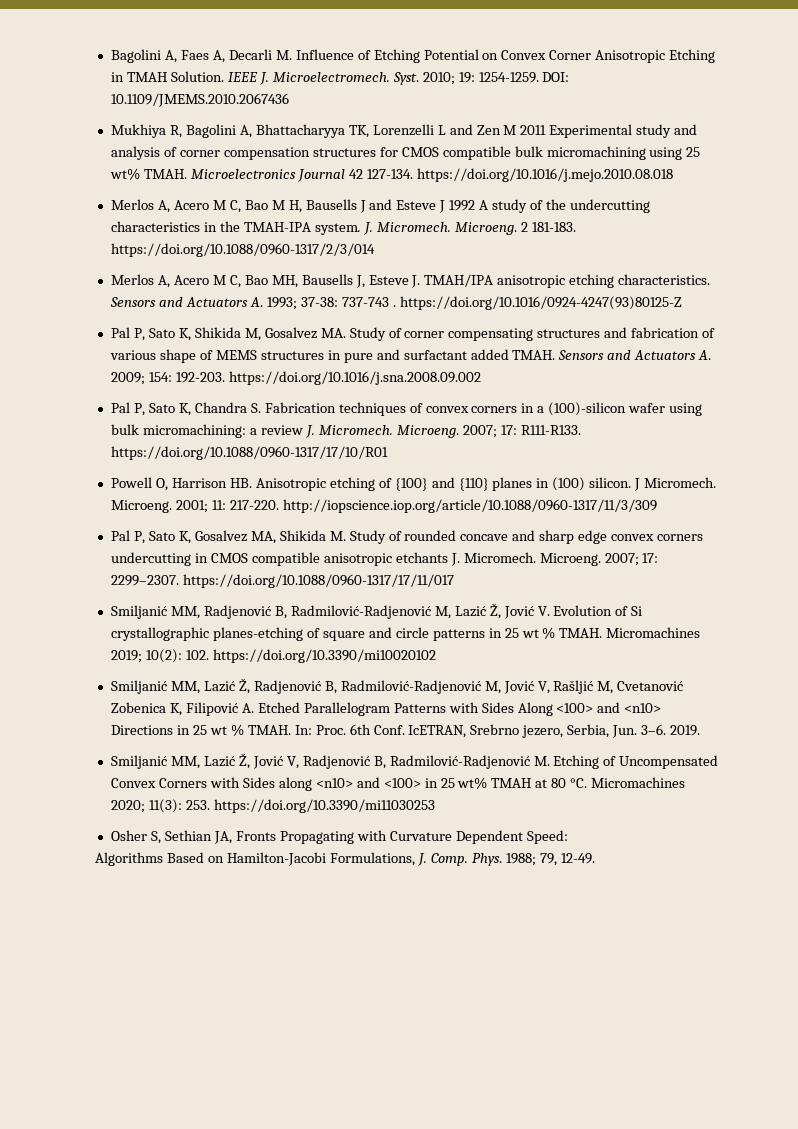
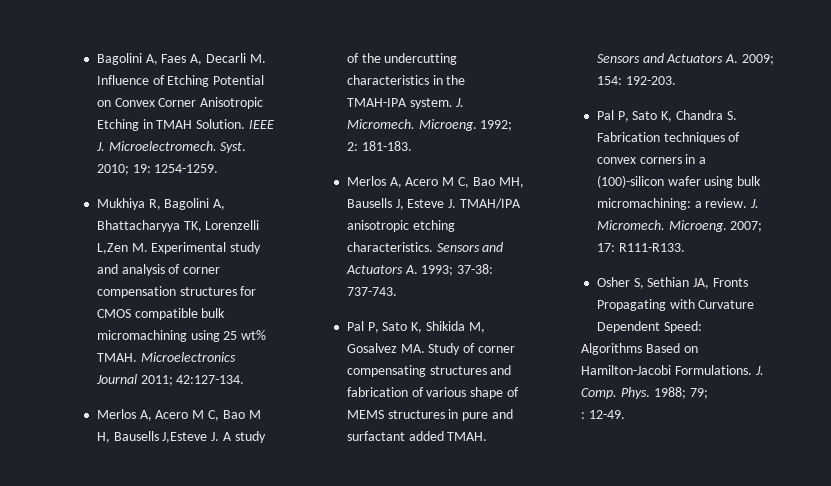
- DOI: 10.1109/JMEMS.2010.2067436
- Mukhiya R, Bagolini A, Bhattacharyya TK, Lorenzelli L and Zen M 2011 Experimental study and analysis of corner compensation structures for CMOS compatible bulk micromachining using 25 wt% TMAH.
+ Mukhiya R, Bagolini A, Bhattacharyya TK, Lorenzelli L,Zen M. Experimental study and analysis of corner compensation structures for CMOS compatible bulk micromachining using 25 wt% TMAH.
- Microelectronics Journal 42 127-134. https://doi.org/10.1016/j.mejo.2010.08.018
+ Microelectronics Journal 2011; 42:127-134.
- Merlos A, Acero M C, Bao M H, Bausells J and Esteve J 1992 A study of the undercutting characteristics in the TMAH-IPA system.
+ Merlos A, Acero M C, Bao M H, Bausells J,Esteve J. A study of the undercutting characteristics in the TMAH-IPA system.
- 2 181-183. https://doi.org/10.1088/0960-1317/2/3/014
+ 1992; 2: 181-183.
- Sensors and Actuators A. 1993; 37-38: 737-743 . https://doi.org/10.1016/0924-4247(93)80125-Z
+ Sensors and Actuators A. 1993; 37-38: 737-743.
- Sensors and Actuators A. 2009; 154: 192-203. https://doi.org/10.1016/j.sna.2008.09.002
+ Sensors and Actuators A. 2009; 154: 192-203.
- Pal P, Sato K, Chandra S. Fabrication techniques of convex corners in a (100)-silicon wafer using bulk micromachining: a review J. Micromech.
+ Pal P, Sato K, Chandra S. Fabrication techniques of convex corners in a (100)-silicon wafer using bulk micromachining: a review. J. Micromech.
- 2007; 17: R111-R133. https://doi.org/10.1088/0960-1317/17/10/R01
- Powell O, Harrison HB. Anisotropic etching of {100} and {110} planes in (100) silicon. J Micromech. Microeng. 2001; 11: 217-220. http://iopscience.iop.org/article/10.1088/0960-1317/11/3/309
- Pal P, Sato K, Gosalvez MA, Shikida M. Study of rounded concave and sharp edge convex corners undercutting in CMOS compatible anisotropic etchants J. Micromech. Microeng. 2007; 17: 2299–2307. https://doi.org/10.1088/0960-1317/17/11/017
- Smiljanić MM, Radjenović B, Radmilović-Radjenović M, Lazić Ž, Jović V. Evolution of Si crystallographic planes-etching of square and circle patterns in 25 wt % TMAH. Micromachines 2019; 10(2): 102. https://doi.org/10.3390/mi10020102
- Smiljanić MM, Lazić Ž, Radjenović B, Radmilović-Radjenović M, Jović V, Rašljić M, Cvetanović Zobenica K, Filipović A. Etched Parallelogram Patterns with Sides Along <100> and <n10> Directions in 25 wt % TMAH. In: Proc. 6th Conf. IcETRAN, Srebrno jezero, Serbia, Jun. 3–6. 2019.
- Smiljanić MM, Lazić Ž, Jović V, Radjenović B, Radmilović-Radjenović M. Etching of Uncompensated Convex Corners with Sides along <n10> and <100> in 25 wt% TMAH at 80 °C. Micromachines 2020; 11(3): 253. https://doi.org/10.3390/mi11030253
+ 2007; 17: R111-R133.
- Algorithms Based on Hamilton-Jacobi Formulations, J. Comp.
+ Algorithms Based on Hamilton-Jacobi Formulations. J. Comp.
- 1988; 79, 12-49.
+ 1988; 79;
+ : 12-49.

